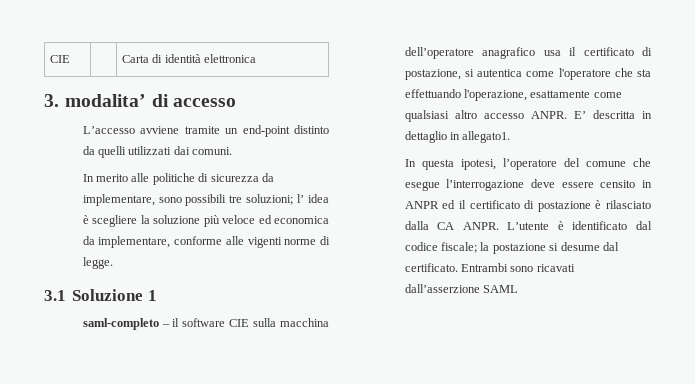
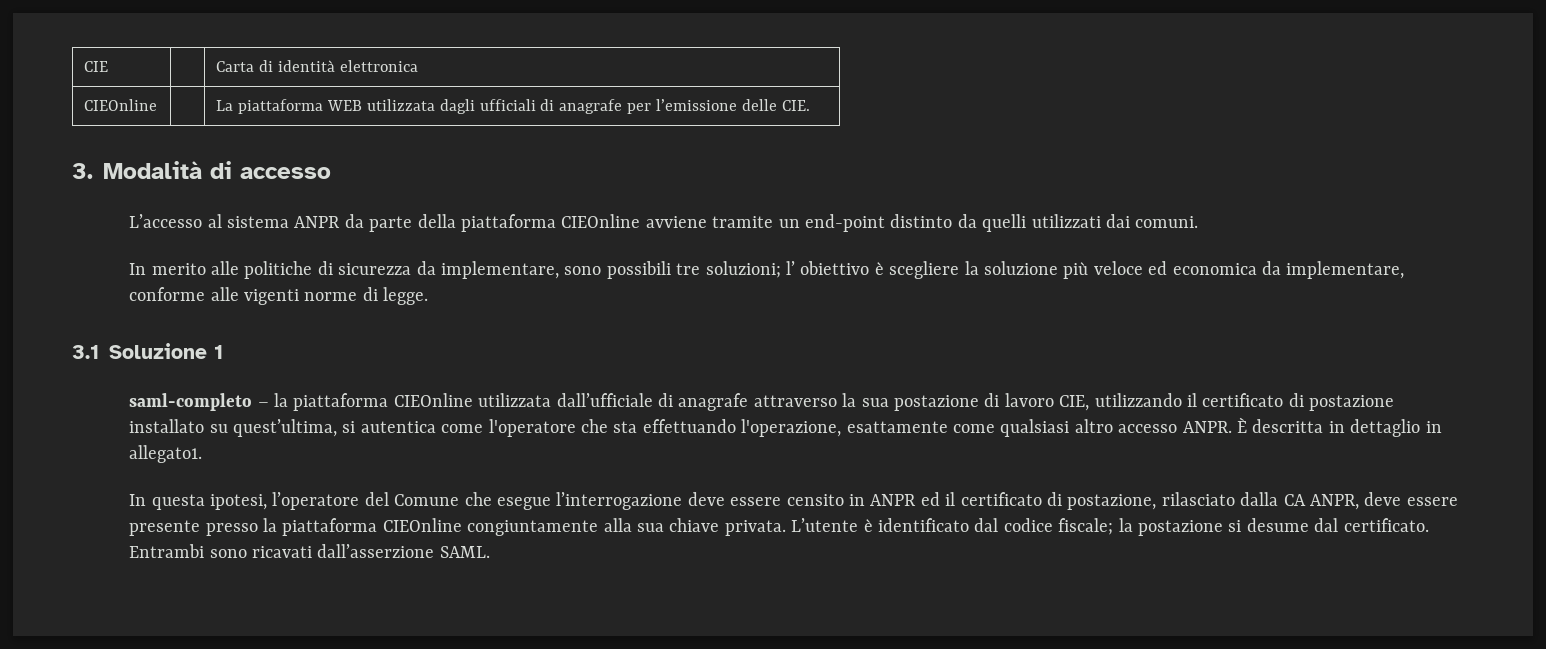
+ CIEOnline | | La piattaforma WEB utilizzata dagli ufficiali di anagrafe per l’emissione delle CIE.
- 3. modalita’ di accesso
+ 3. Modalità di accesso
- L’accesso avviene tramite un end-point distinto da quelli utilizzati dai comuni.
+ L’accesso al sistema ANPR da parte della piattaforma CIEOnline avviene tramite un end-point distinto da quelli utilizzati dai comuni.
- In merito alle politiche di sicurezza da implementare, sono possibili tre soluzioni; l’ idea è scegliere la soluzione più veloce ed economica da implementare, conforme alle vigenti norme di legge.
+ In merito alle politiche di sicurezza da implementare, sono possibili tre soluzioni; l’ obiettivo è scegliere la soluzione più veloce ed economica da implementare, conforme alle vigenti norme di legge.
- saml-completo – il software CIE sulla macchina dell’operatore anagrafico usa il certificato di postazione, si autentica come l'operatore che sta effettuando l'operazione, esattamente come qualsiasi altro accesso ANPR.
+ saml-completo – la piattaforma CIEOnline utilizzata dall’ufficiale di anagrafe attraverso la sua postazione di lavoro CIE, utilizzando il certificato di postazione installato su quest’ultima, si autentica come l'operatore che sta effettuando l'operazione, esattamente come qualsiasi altro accesso ANPR.
- E’ descritta in dettaglio in allegato1.
+ È descritta in dettaglio in allegato1.
- In questa ipotesi, l’operatore del comune che esegue l’interrogazione deve essere censito in ANPR ed il certificato di postazione è rilasciato dalla CA ANPR.
+ In questa ipotesi, l’operatore del Comune che esegue l’interrogazione deve essere censito in ANPR ed il certificato di postazione, rilasciato dalla CA ANPR, deve essere presente presso la piattaforma CIEOnline congiuntamente alla sua chiave privata.
- Entrambi sono ricavati dall’asserzione SAML
+ Entrambi sono ricavati dall’asserzione SAML.

